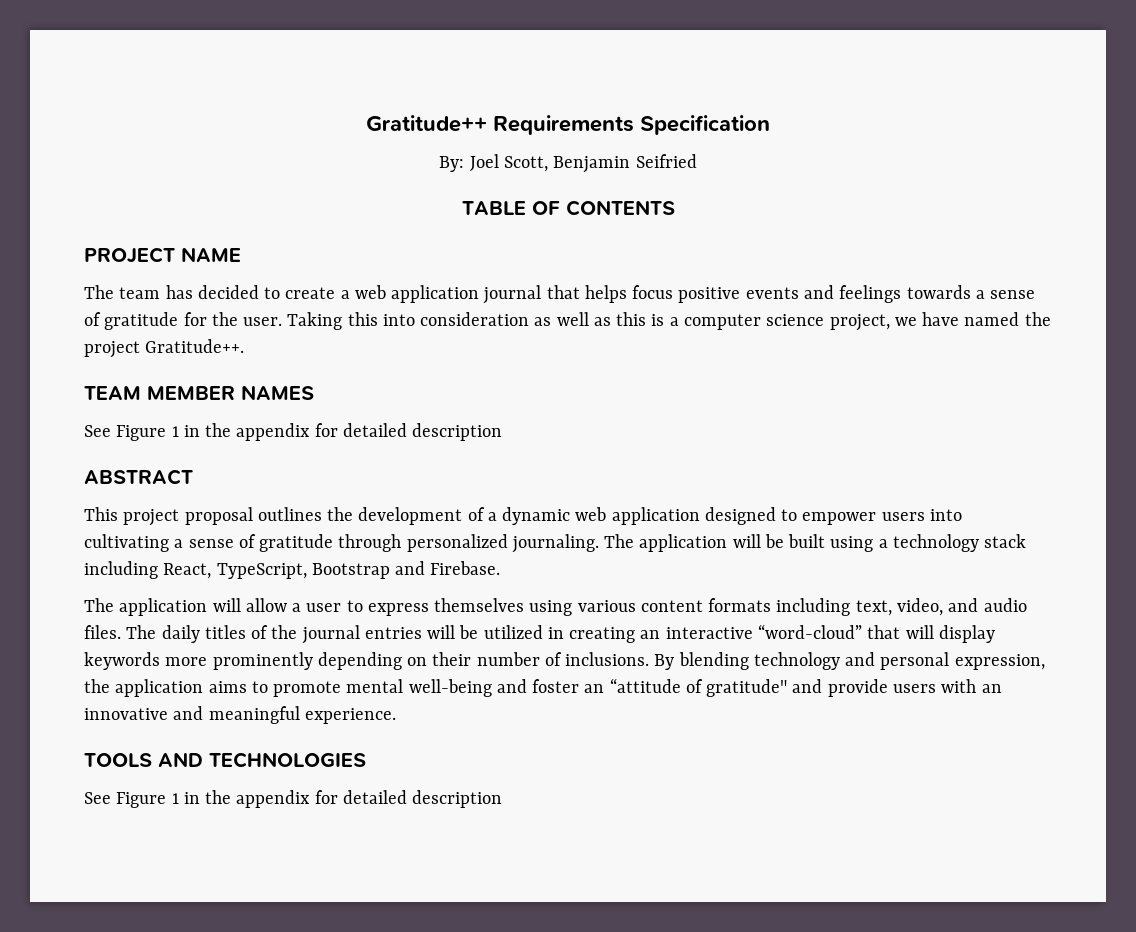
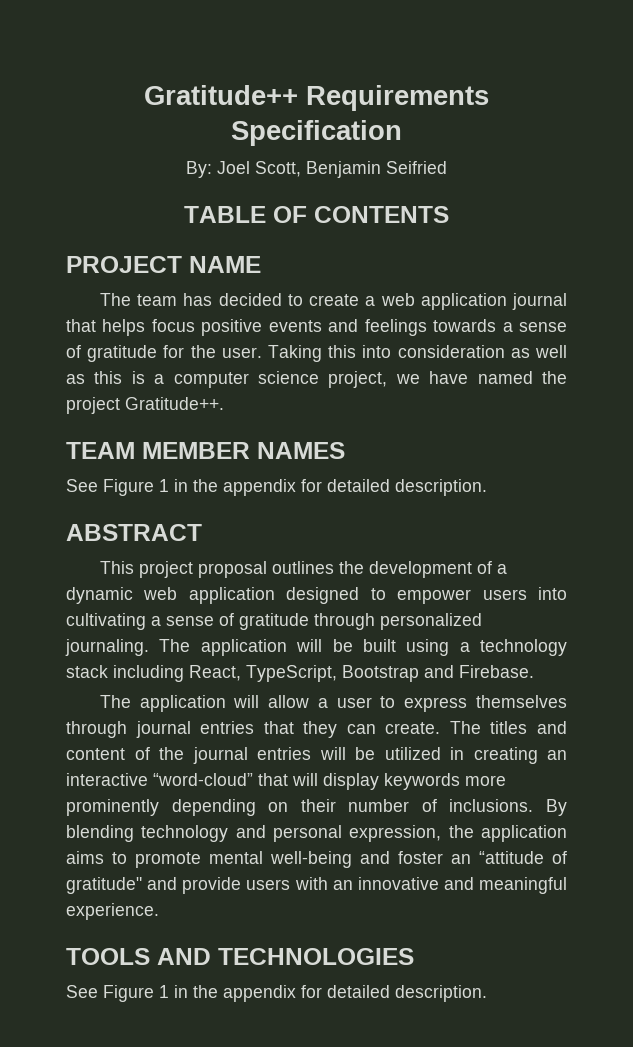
  TEAM MEMBER NAMES
- See Figure 1 in the appendix for detailed description
+ See Figure 1 in the appendix for detailed description.
- The application will allow a user to express themselves using various content formats including text, video, and audio files. The daily titles of the journal entries will be utilized in creating an interactive “word-cloud” that will display keywords more prominently depending on their number of inclusions.
+ The application will allow a user to express themselves through journal entries that they can create. The titles and content of the journal entries will be utilized in creating an interactive “word-cloud” that will display keywords more prominently depending on their number of inclusions.
  TOOLS AND TECHNOLOGIES
- See Figure 1 in the appendix for detailed description
+ See Figure 1 in the appendix for detailed description.

